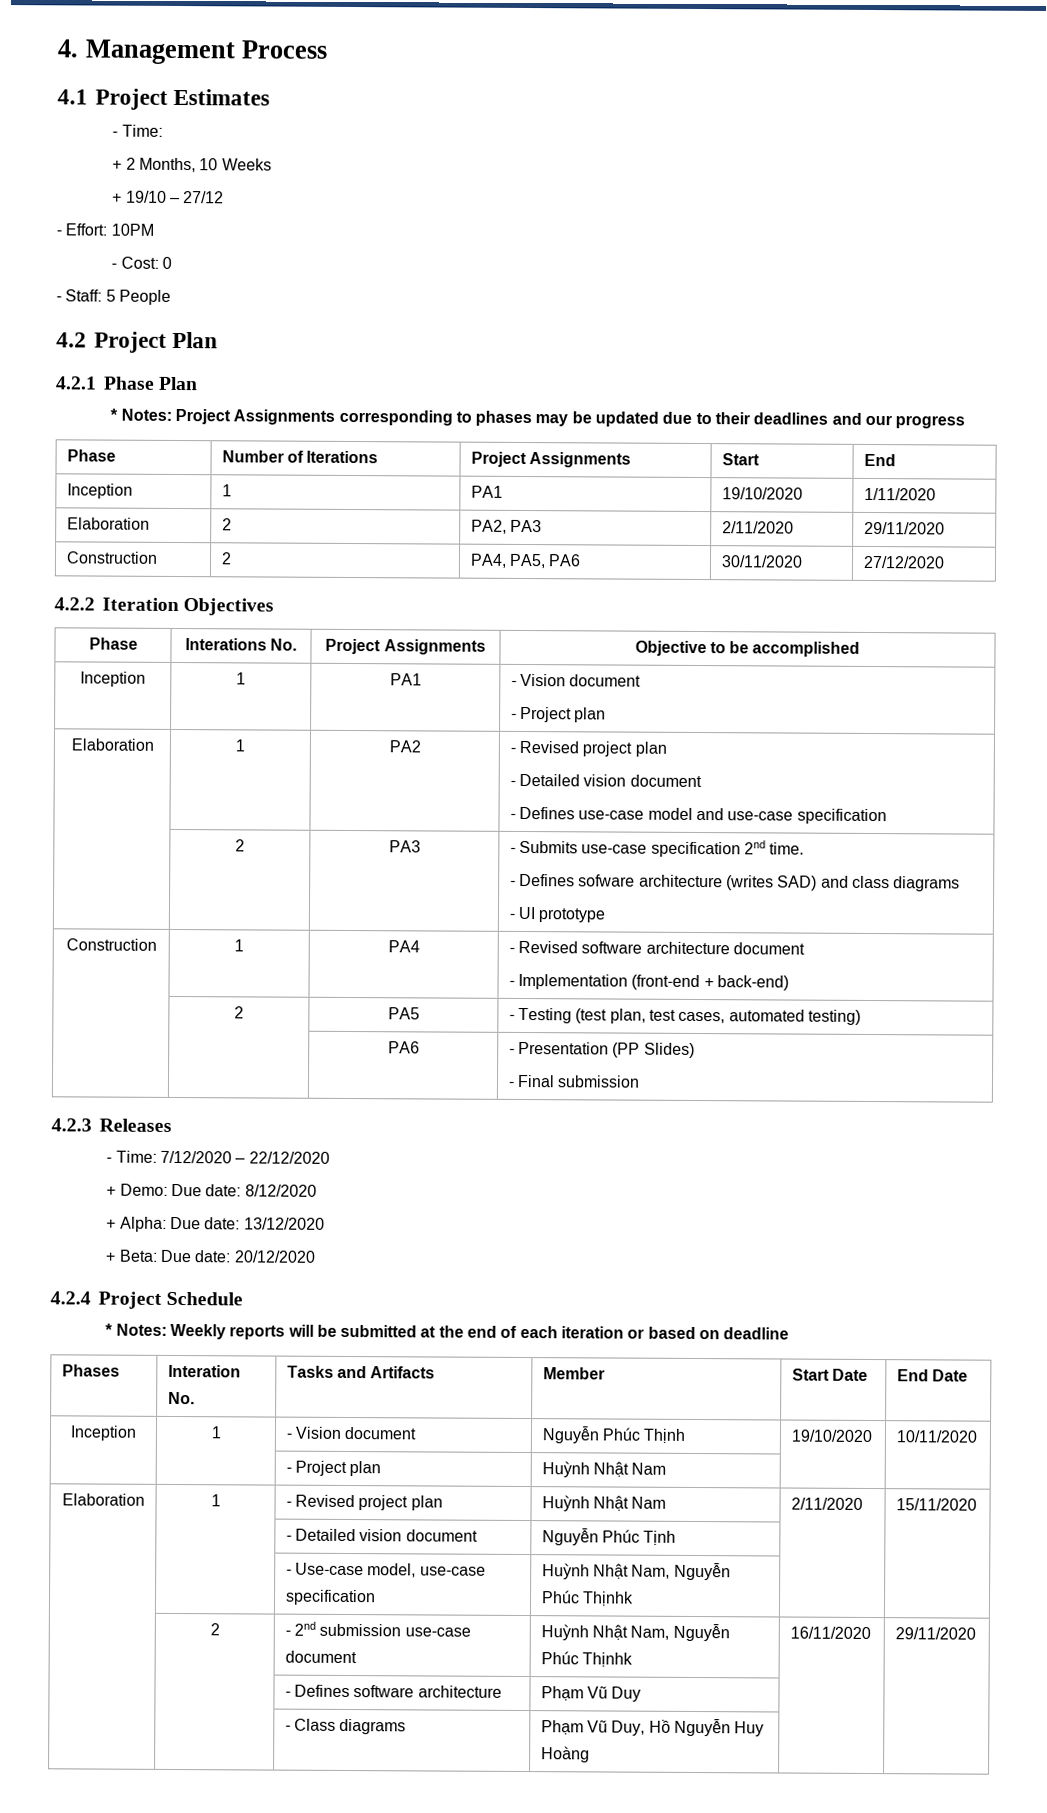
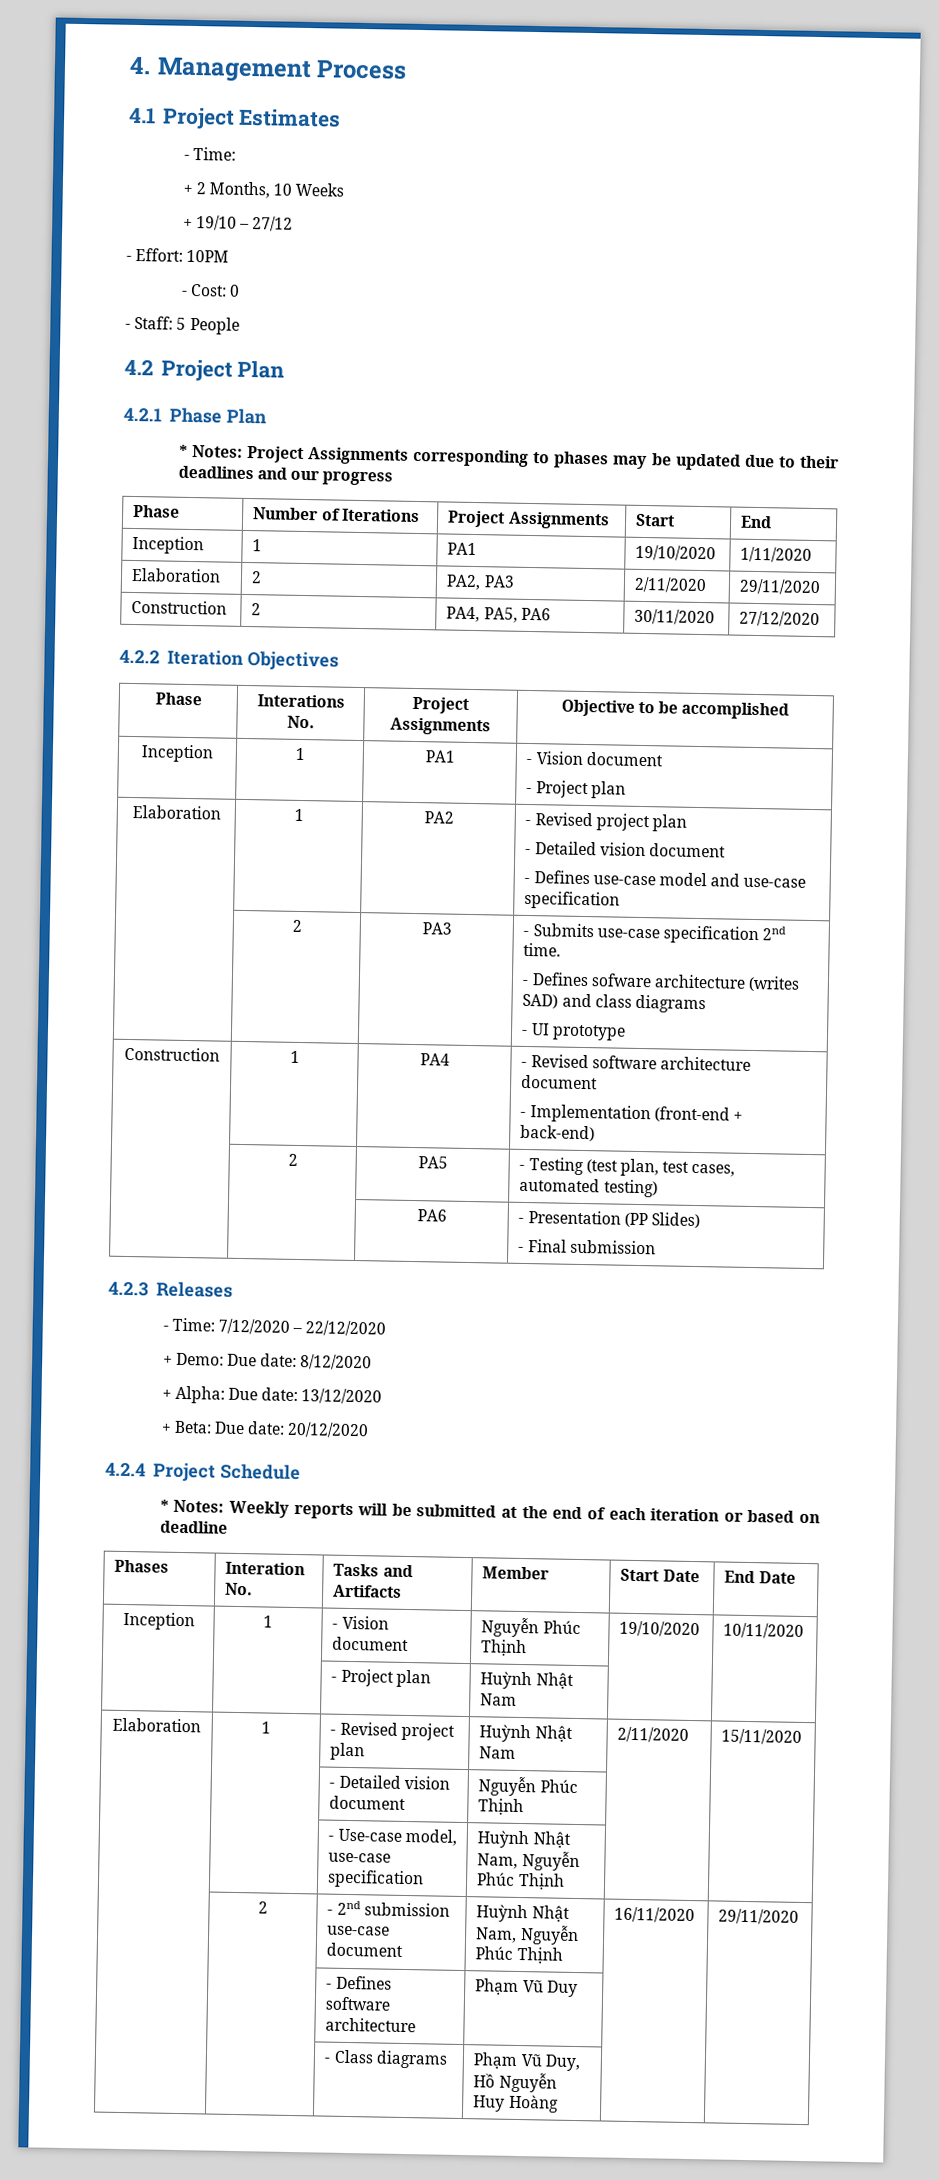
- | | - Detailed vision document | Nguyễn Phúc Tịnh | |
+ | | - Detailed vision document | Nguyễn Phúc Thịnh | |
- | | - Use-case model, use-case specification | Huỳnh Nhật Nam, Nguyễn Phúc Thịnhk | |
+ | | - Use-case model, use-case specification | Huỳnh Nhật Nam, Nguyễn Phúc Thịnh | |
- | 2 | - 2nd submission use-case document | Huỳnh Nhật Nam, Nguyễn Phúc Thịnhk | 16/11/2020 | 29/11/2020
+ | 2 | - 2nd submission use-case document | Huỳnh Nhật Nam, Nguyễn Phúc Thịnh | 16/11/2020 | 29/11/2020

